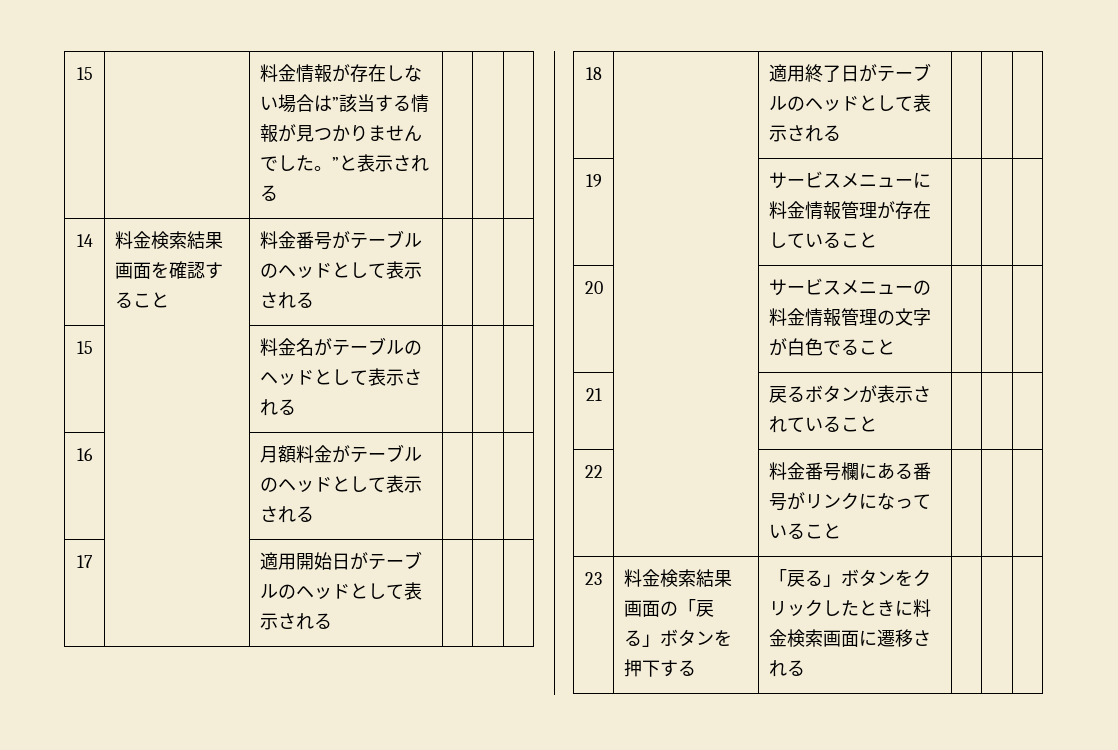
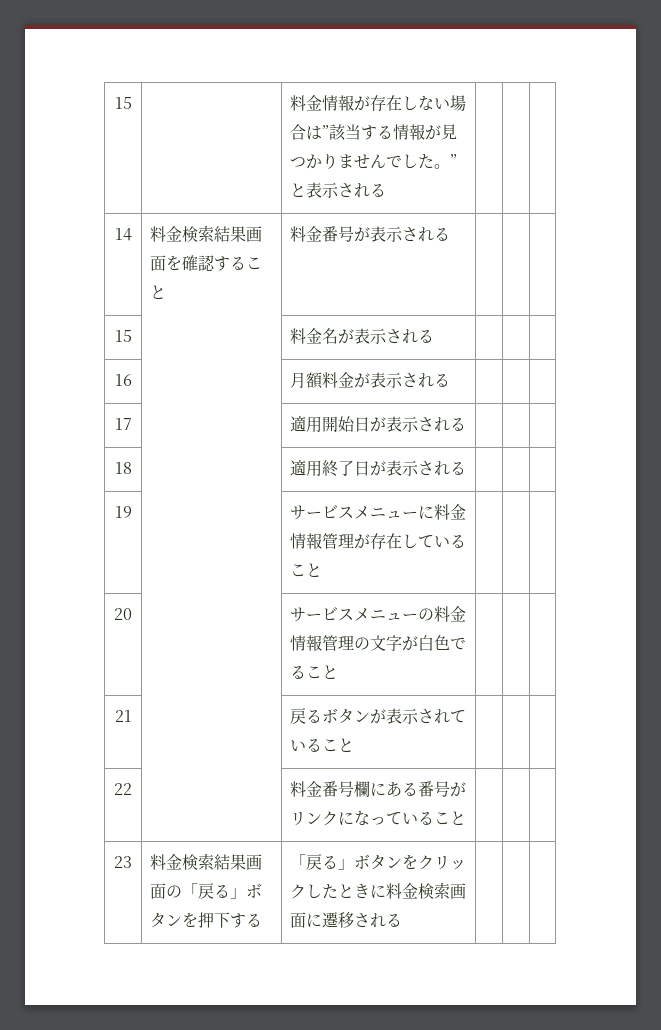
- 14 | 料金検索結果画面を確認すること | 料金番号がテーブルのヘッドとして表示される | | |
+ 14 | 料金検索結果画面を確認すること | 料金番号が表示される | | |
- 15 | | 料金名がテーブルのヘッドとして表示される | | |
+ 15 | | 料金名が表示される | | |
- 16 | | 月額料金がテーブルのヘッドとして表示される | | |
+ 16 | | 月額料金が表示される | | |
- 17 | | 適用開始日がテーブルのヘッドとして表示される | | |
+ 17 | | 適用開始日が表示される | | |
- 18 | | 適用終了日がテーブルのヘッドとして表示される | | |
+ 18 | | 適用終了日が表示される | | |

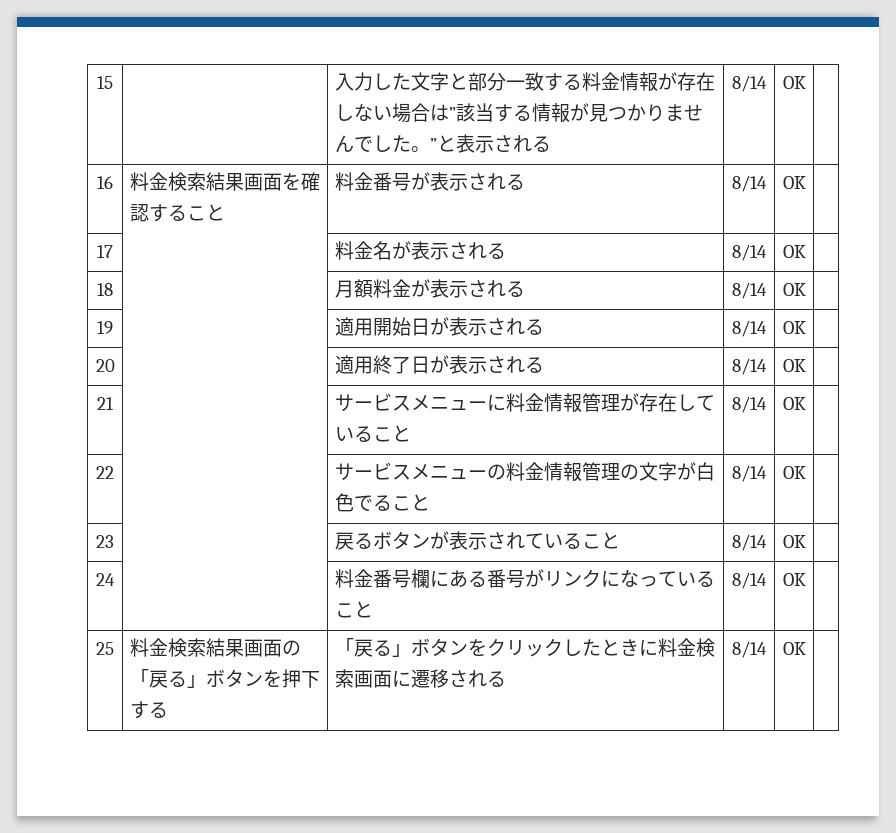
- 15 | | 料金情報が存在しない場合は”該当する情報が見つかりませんでした。”と表示される | | |
- 14 | 料金検索結果画面を確認すること | 料金番号が表示される | | |
- 15 | | 料金名が表示される | | |
- 16 | | 月額料金が表示される | | |
- 17 | | 適用開始日が表示される | | |
- 18 | | 適用終了日が表示される | | |
- 19 | | サービスメニューに料金情報管理が存在していること | | |
- 20 | | サービスメニューの料金情報管理の文字が白色でること | | |
- 21 | | 戻るボタンが表示されていること | | |
- 22 | | 料金番号欄にある番号がリンクになっていること | | |
- 23 | 料金検索結果画面の「戻る」ボタンを押下する | 「戻る」ボタンをクリックしたときに料金検索画面に遷移される | | |
+ 15 | | 入力した文字と部分一致する料金情報が存在しない場合は”該当する情報が見つかりませんでした。”と表示される | 8/14 | OK |
+ 16 | 料金検索結果画面を確認すること | 料金番号が表示される | 8/14 | OK |
+ 17 | | 料金名が表示される | 8/14 | OK |
+ 18 | | 月額料金が表示される | 8/14 | OK |
+ 19 | | 適用開始日が表示される | 8/14 | OK |
+ 20 | | 適用終了日が表示される | 8/14 | OK |
+ 21 | | サービスメニューに料金情報管理が存在していること | 8/14 | OK |
+ 22 | | サービスメニューの料金情報管理の文字が白色でること | 8/14 | OK |
+ 23 | | 戻るボタンが表示されていること | 8/14 | OK |
+ 24 | | 料金番号欄にある番号がリンクになっていること | 8/14 | OK |
+ 25 | 料金検索結果画面の「戻る」ボタンを押下する | 「戻る」ボタンをクリックしたときに料金検索画面に遷移される | 8/14 | OK |

